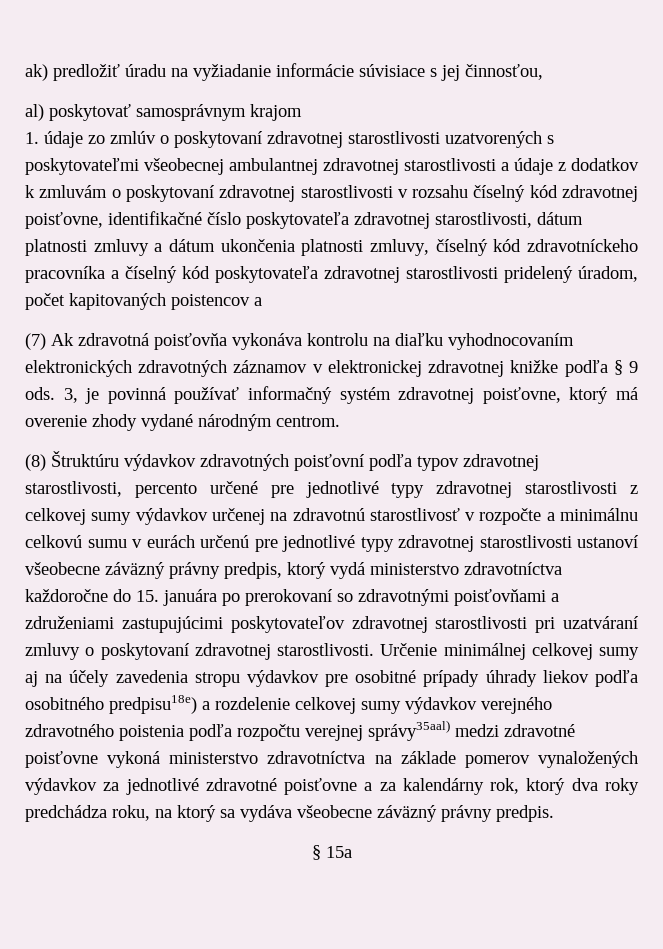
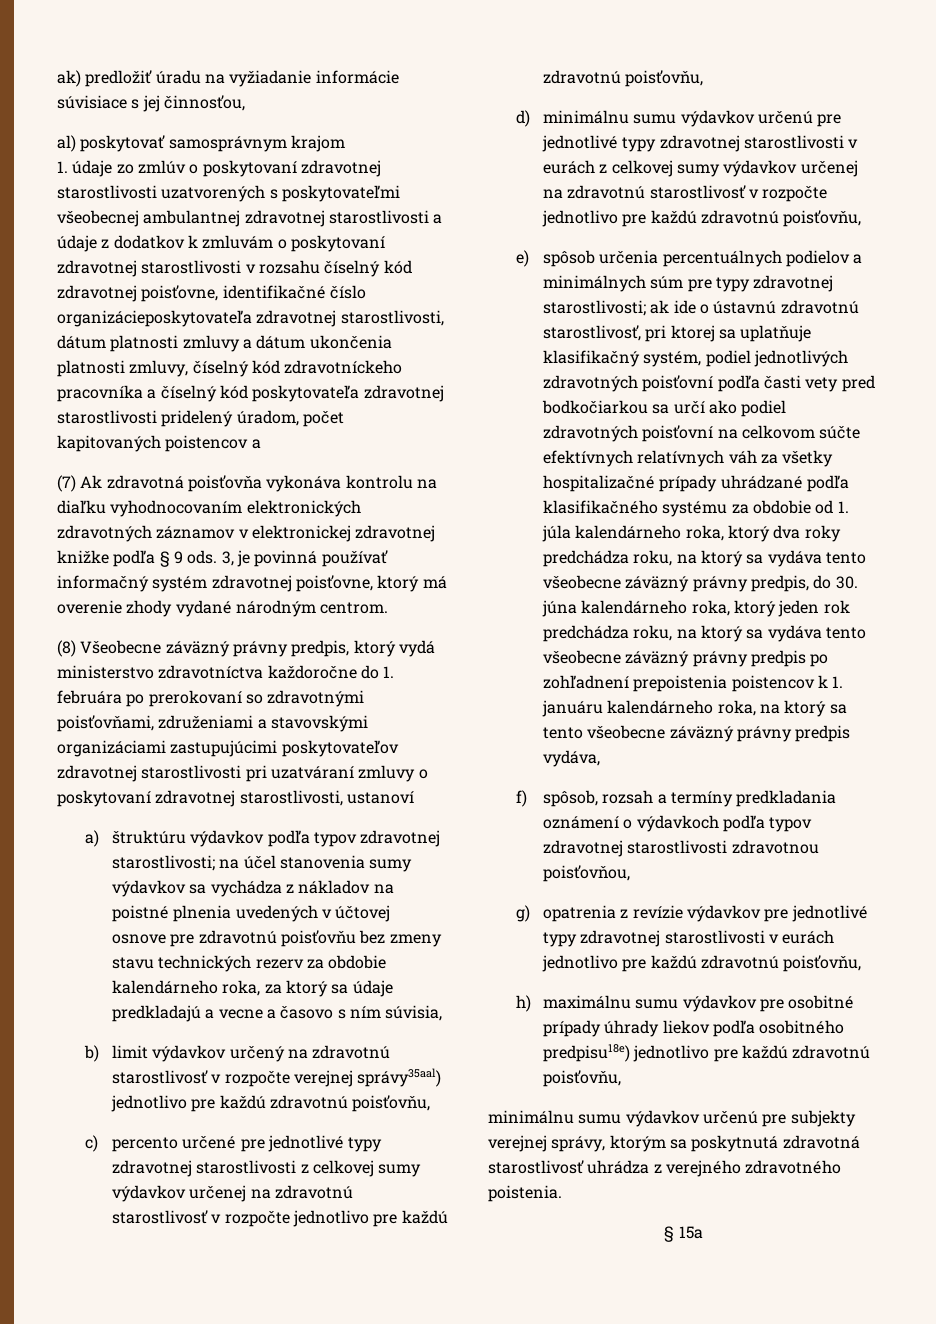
- 1. údaje zo zmlúv o poskytovaní zdravotnej starostlivosti uzatvorených s poskytovateľmi všeobecnej ambulantnej zdravotnej starostlivosti a údaje z dodatkov k zmluvám o poskytovaní zdravotnej starostlivosti v rozsahu číselný kód zdravotnej poisťovne, identifikačné číslo poskytovateľa zdravotnej starostlivosti, dátum platnosti zmluvy a dátum ukončenia platnosti zmluvy, číselný kód zdravotníckeho pracovníka a číselný kód poskytovateľa zdravotnej starostlivosti pridelený úradom, počet kapitovaných poistencov a
+ 1. údaje zo zmlúv o poskytovaní zdravotnej starostlivosti uzatvorených s poskytovateľmi všeobecnej ambulantnej zdravotnej starostlivosti a údaje z dodatkov k zmluvám o poskytovaní zdravotnej starostlivosti v rozsahu číselný kód zdravotnej poisťovne, identifikačné číslo organizácieposkytovateľa zdravotnej starostlivosti, dátum platnosti zmluvy a dátum ukončenia platnosti zmluvy, číselný kód zdravotníckeho pracovníka a číselný kód poskytovateľa zdravotnej starostlivosti pridelený úradom, počet kapitovaných poistencov a
- (8) Štruktúru výdavkov zdravotných poisťovní podľa typov zdravotnej starostlivosti, percento určené pre jednotlivé typy zdravotnej starostlivosti z celkovej sumy výdavkov určenej na zdravotnú starostlivosť v rozpočte a minimálnu celkovú sumu v eurách určenú pre jednotlivé typy zdravotnej starostlivosti ustanoví všeobecne záväzný právny predpis, ktorý vydá ministerstvo zdravotníctva každoročne do 15. januára po prerokovaní so zdravotnými poisťovňami a združeniami zastupujúcimi poskytovateľov zdravotnej starostlivosti pri uzatváraní zmluvy o poskytovaní zdravotnej starostlivosti. Určenie minimálnej celkovej sumy aj na účely zavedenia stropu výdavkov pre osobitné prípady úhrady liekov podľa osobitného predpisu18e) a rozdelenie celkovej sumy výdavkov verejného zdravotného poistenia podľa rozpočtu verejnej správy35aal) medzi zdravotné poisťovne vykoná ministerstvo zdravotníctva na základe pomerov vynaložených výdavkov za jednotlivé zdravotné poisťovne a za kalendárny rok, ktorý dva roky predchádza roku, na ktorý sa vydáva všeobecne záväzný právny predpis.
+ (8) Všeobecne záväzný právny predpis, ktorý vydá ministerstvo zdravotníctva každoročne do 1. februára po prerokovaní so zdravotnými poisťovňami, združeniami a stavovskými organizáciami zastupujúcimi poskytovateľov zdravotnej starostlivosti pri uzatváraní zmluvy o poskytovaní zdravotnej starostlivosti, ustanoví
+ a) štruktúru výdavkov podľa typov zdravotnej starostlivosti; na účel stanovenia sumy výdavkov sa vychádza z nákladov na poistné plnenia uvedených v účtovej osnove pre zdravotnú poisťovňu bez zmeny stavu technických rezerv za obdobie kalendárneho roka, za ktorý sa údaje predkladajú a vecne a časovo s ním súvisia,
+ b) limit výdavkov určený na zdravotnú starostlivosť v rozpočte verejnej správy35aal) jednotlivo pre každú zdravotnú poisťovňu,
+ c) percento určené pre jednotlivé typy zdravotnej starostlivosti z celkovej sumy výdavkov určenej na zdravotnú starostlivosť v rozpočte jednotlivo pre každú zdravotnú poisťovňu,
+ d) minimálnu sumu výdavkov určenú pre jednotlivé typy zdravotnej starostlivosti v eurách z celkovej sumy výdavkov určenej na zdravotnú starostlivosť v rozpočte jednotlivo pre každú zdravotnú poisťovňu,
+ e) spôsob určenia percentuálnych podielov a minimálnych súm pre typy zdravotnej starostlivosti; ak ide o ústavnú zdravotnú starostlivosť, pri ktorej sa uplatňuje klasifikačný systém, podiel jednotlivých zdravotných poisťovní podľa časti vety pred bodkočiarkou sa určí ako podiel zdravotných poisťovní na celkovom súčte efektívnych relatívnych váh za všetky hospitalizačné prípady uhrádzané podľa klasifikačného systému za obdobie od 1. júla kalendárneho roka, ktorý dva roky predchádza roku, na ktorý sa vydáva tento všeobecne záväzný právny predpis, do 30. júna kalendárneho roka, ktorý jeden rok predchádza roku, na ktorý sa vydáva tento všeobecne záväzný právny predpis po zohľadnení prepoistenia poistencov k 1. januáru kalendárneho roka, na ktorý sa tento všeobecne záväzný právny predpis vydáva,
+ f) spôsob, rozsah a termíny predkladania oznámení o výdavkoch podľa typov zdravotnej starostlivosti zdravotnou poisťovňou,
+ g) opatrenia z revízie výdavkov pre jednotlivé typy zdravotnej starostlivosti v eurách jednotlivo pre každú zdravotnú poisťovňu,
+ h) maximálnu sumu výdavkov pre osobitné prípady úhrady liekov podľa osobitného predpisu18e) jednotlivo pre každú zdravotnú poisťovňu,
+ minimálnu sumu výdavkov určenú pre subjekty verejnej správy, ktorým sa poskytnutá zdravotná starostlivosť uhrádza z verejného zdravotného poistenia.

